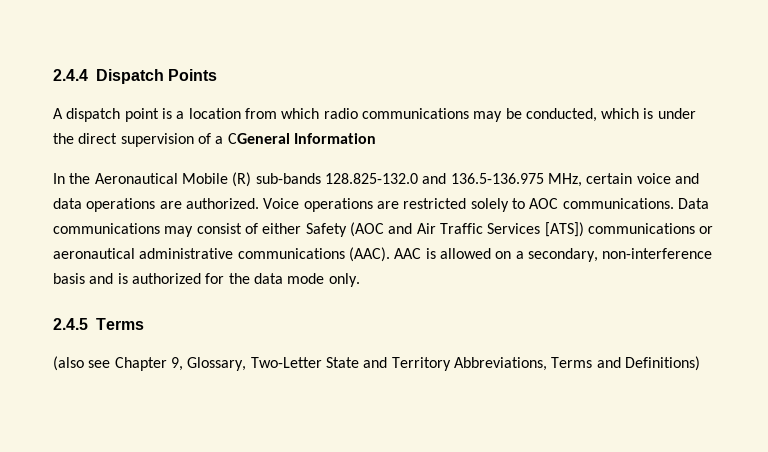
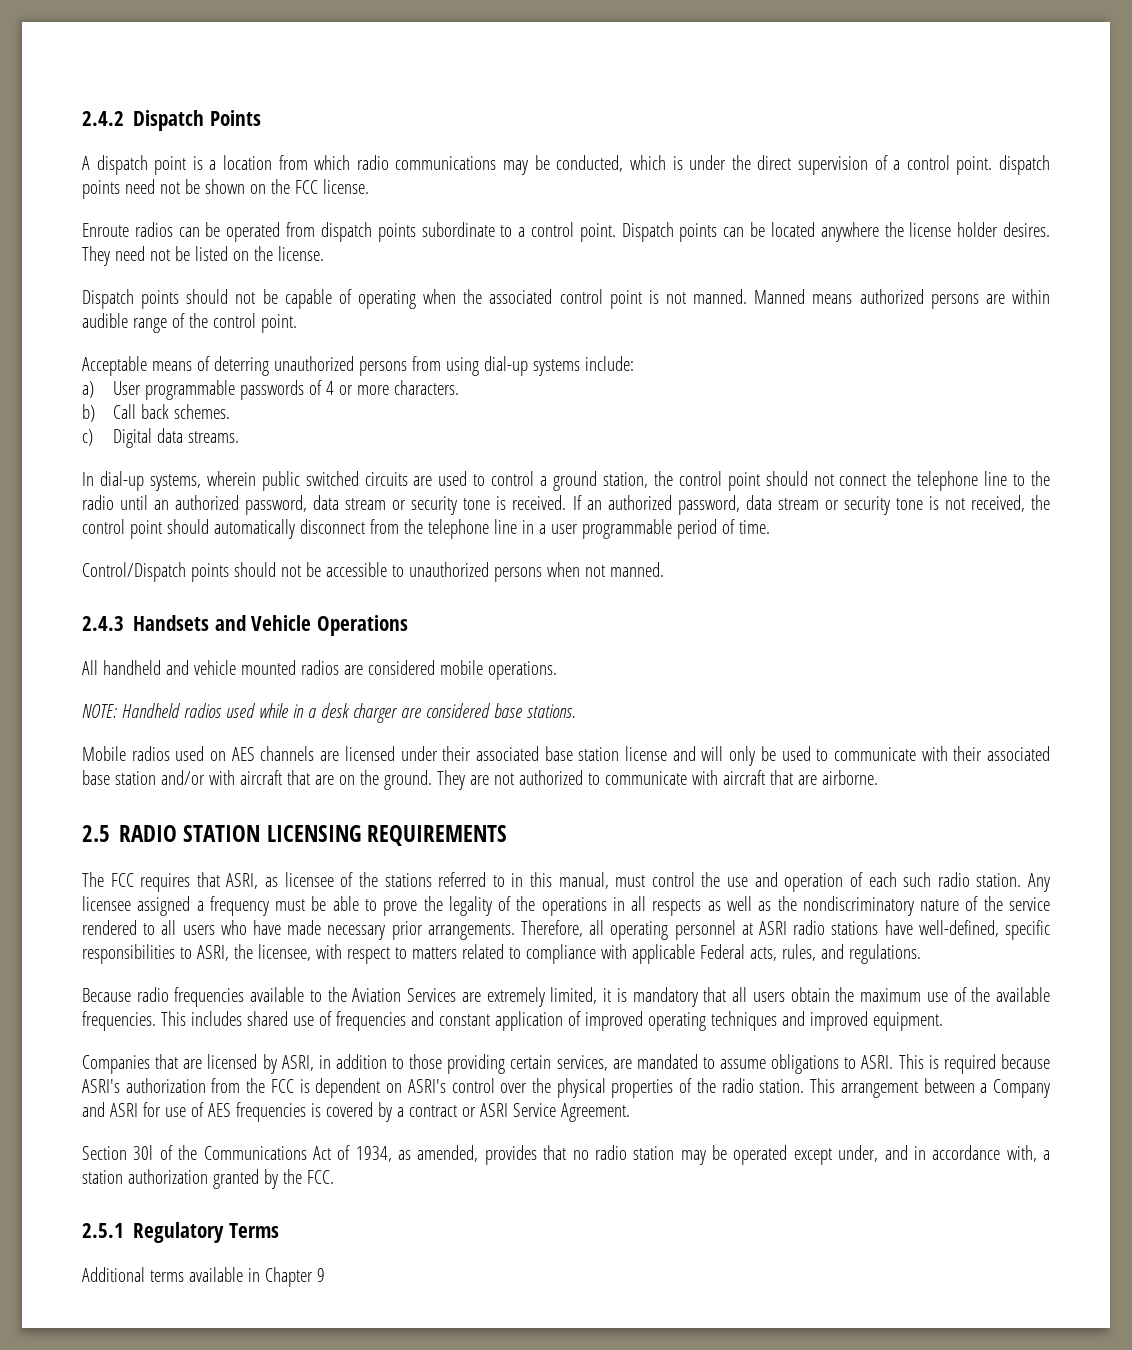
- 2.4.4 Dispatch Points
+ 2.4.2 Dispatch Points
- A dispatch point is a location from which radio communications may be conducted, which is under the direct supervision of a CGeneral Information
- In the Aeronautical Mobile (R) sub-bands 128.825-132.0 and 136.5-136.975 MHz, certain voice and data operations are authorized. Voice operations are restricted solely to AOC communications. Data communications may consist of either Safety (AOC and Air Traffic Services [ATS]) communications or aeronautical administrative communications (AAC). AAC is allowed on a secondary, non-interference basis and is authorized for the data mode only.
- 2.4.5 Terms
- (also see Chapter 9, Glossary, Two-Letter State and Territory Abbreviations, Terms and Definitions)
+ A dispatch point is a location from which radio communications may be conducted, which is under the direct supervision of a control point. dispatch points need not be shown on the FCC license.
+ Enroute radios can be operated from dispatch points subordinate to a control point. Dispatch points can be located anywhere the license holder desires. They need not be listed on the license.
+ Dispatch points should not be capable of operating when the associated control point is not manned. Manned means authorized persons are within audible range of the control point.
+ Acceptable means of deterring unauthorized persons from using dial-up systems include:
+ a) User programmable passwords of 4 or more characters.
+ b) Call back schemes.
+ c) Digital data streams.
+ In dial-up systems, wherein public switched circuits are used to control a ground station, the control point should not connect the telephone line to the radio until an authorized password, data stream or security tone is received. If an authorized password, data stream or security tone is not received, the control point should automatically disconnect from the telephone line in a user programmable period of time.
+ Control/Dispatch points should not be accessible to unauthorized persons when not manned.
+ 2.4.3 Handsets and Vehicle Operations
+ All handheld and vehicle mounted radios are considered mobile operations.
+ NOTE: Handheld radios used while in a desk charger are considered base stations.
+ Mobile radios used on AES channels are licensed under their associated base station license and will only be used to communicate with their associated base station and/or with aircraft that are on the ground. They are not authorized to communicate with aircraft that are airborne.
+ 2.5 RADIO STATION LICENSING REQUIREMENTS
+ The FCC requires that ASRI, as licensee of the stations referred to in this manual, must control the use and operation of each such radio station. Any licensee assigned a frequency must be able to prove the legality of the operations in all respects as well as the nondiscriminatory nature of the service rendered to all users who have made necessary prior arrangements. Therefore, all operating personnel at ASRI radio stations have well-defined, specific responsibilities to ASRI, the licensee, with respect to matters related to compliance with applicable Federal acts, rules, and regulations.
+ Because radio frequencies available to the Aviation Services are extremely limited, it is mandatory that all users obtain the maximum use of the available frequencies. This includes shared use of frequencies and constant application of improved operating techniques and improved equipment.
+ Companies that are licensed by ASRI, in addition to those providing certain services, are mandated to assume obligations to ASRI. This is required because ASRI's authorization from the FCC is dependent on ASRI's control over the physical properties of the radio station. This arrangement between a Company and ASRI for use of AES frequencies is covered by a contract or ASRI Service Agreement.
+ Section 30l of the Communications Act of 1934, as amended, provides that no radio station may be operated except under, and in accordance with, a station authorization granted by the FCC.
+ 2.5.1 Regulatory Terms
+ Additional terms available in Chapter 9

